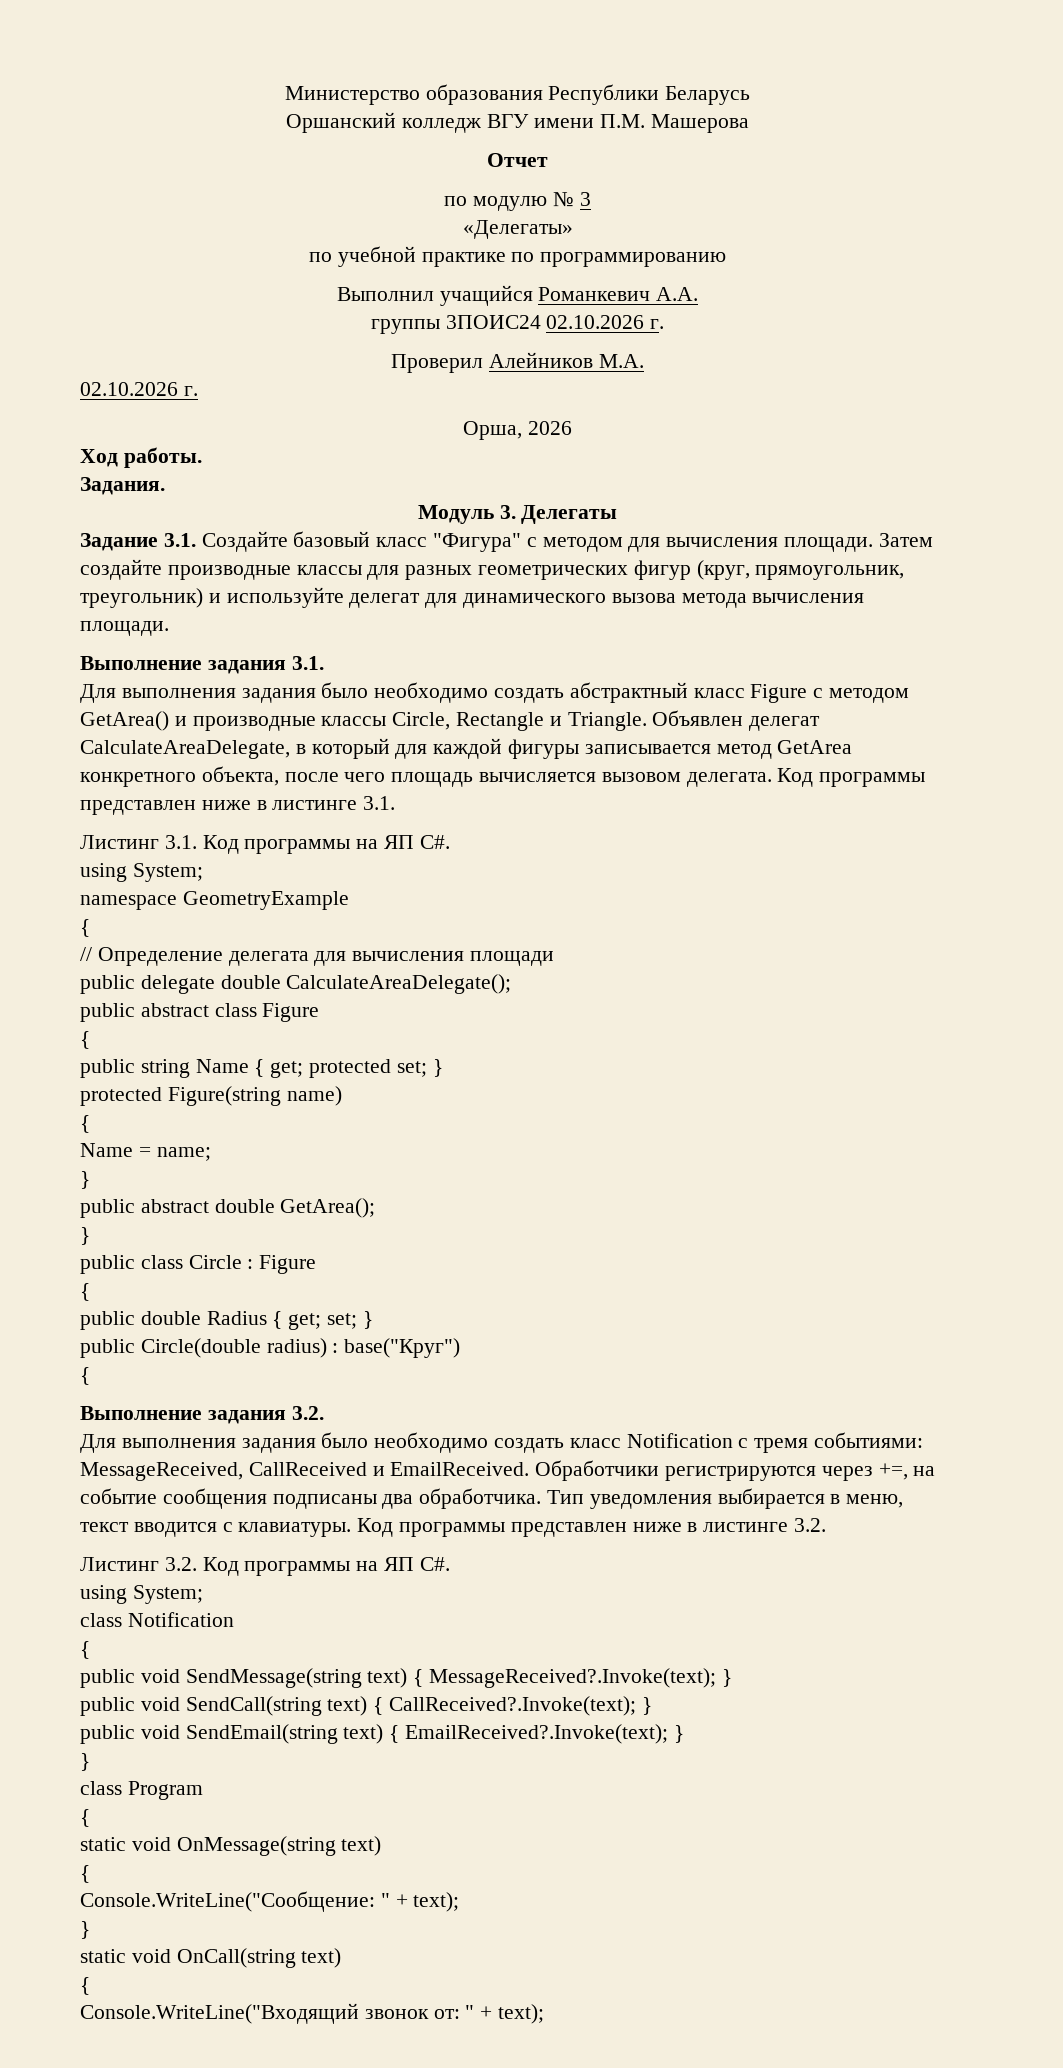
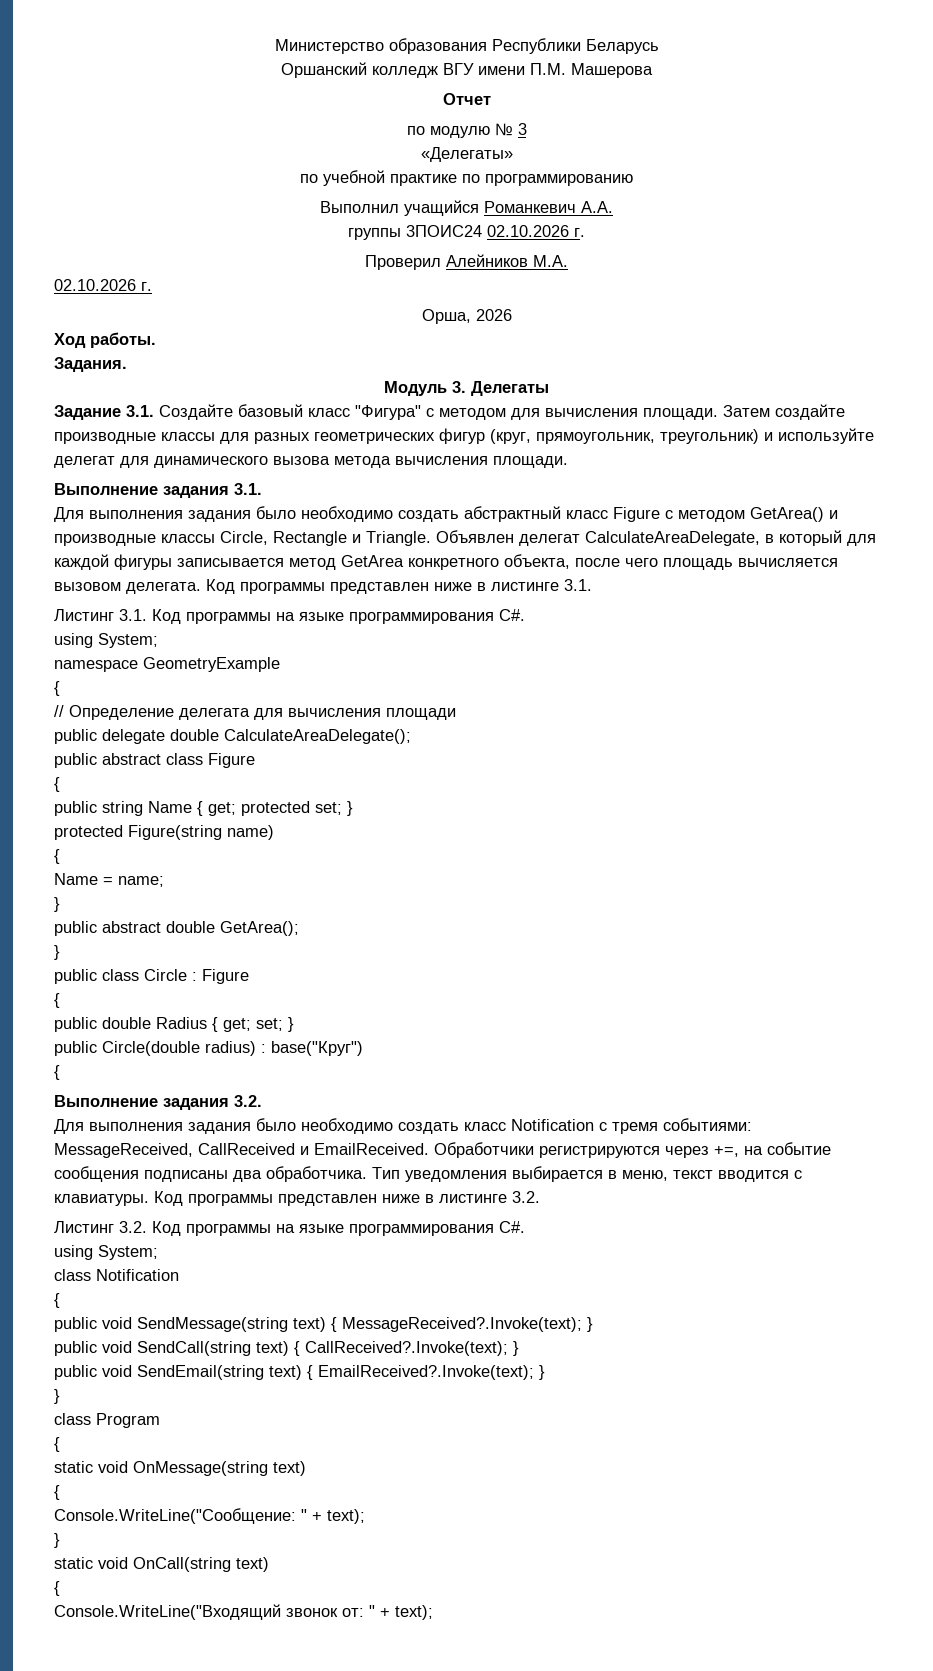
- Листинг 3.1. Код программы на ЯП C#.
+ Листинг 3.1. Код программы на языке программирования C#.
- Листинг 3.2. Код программы на ЯП C#.
+ Листинг 3.2. Код программы на языке программирования C#.

